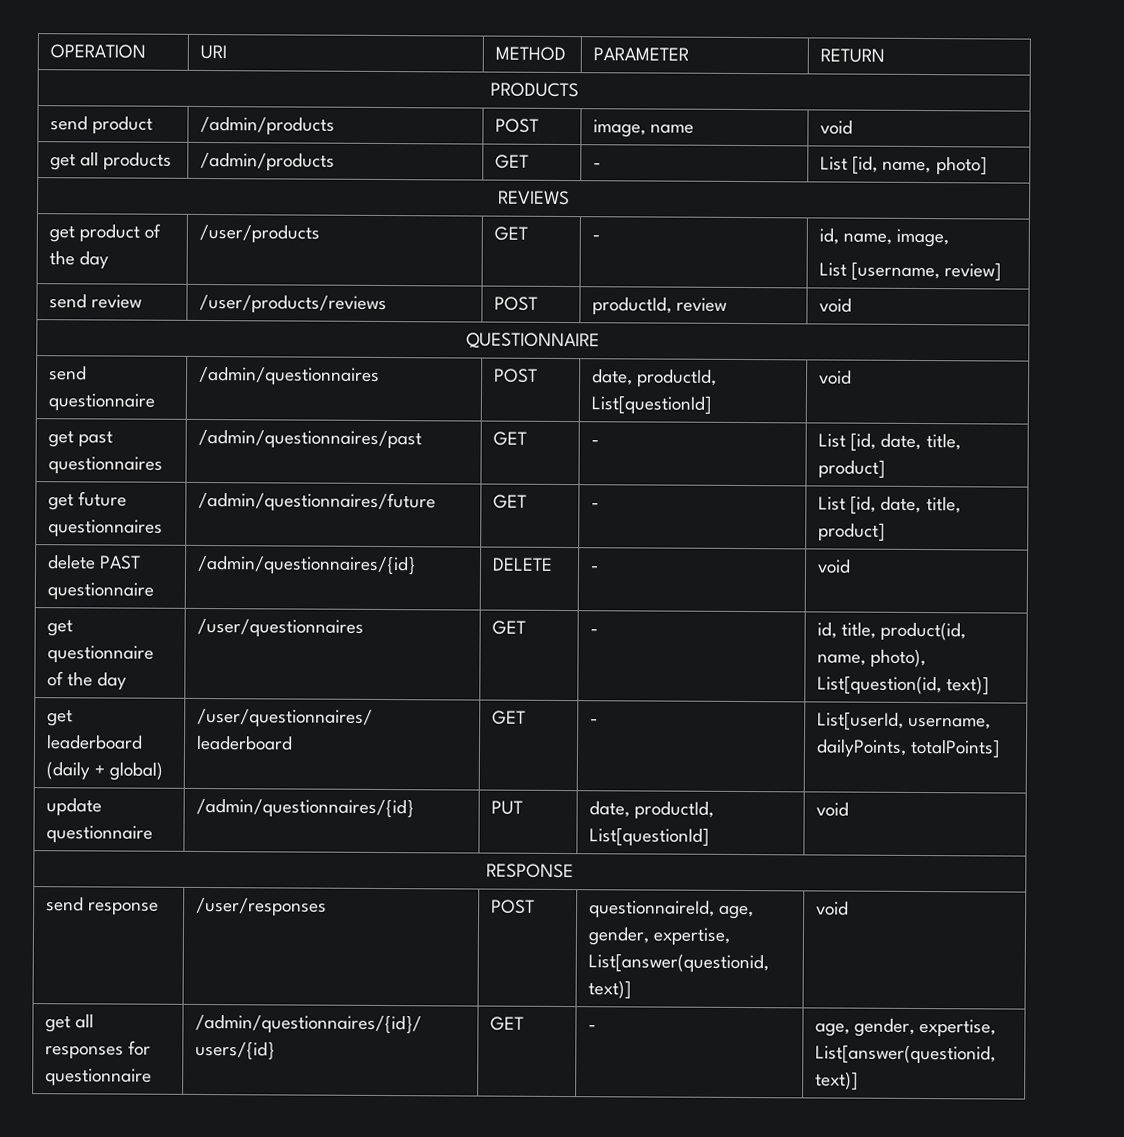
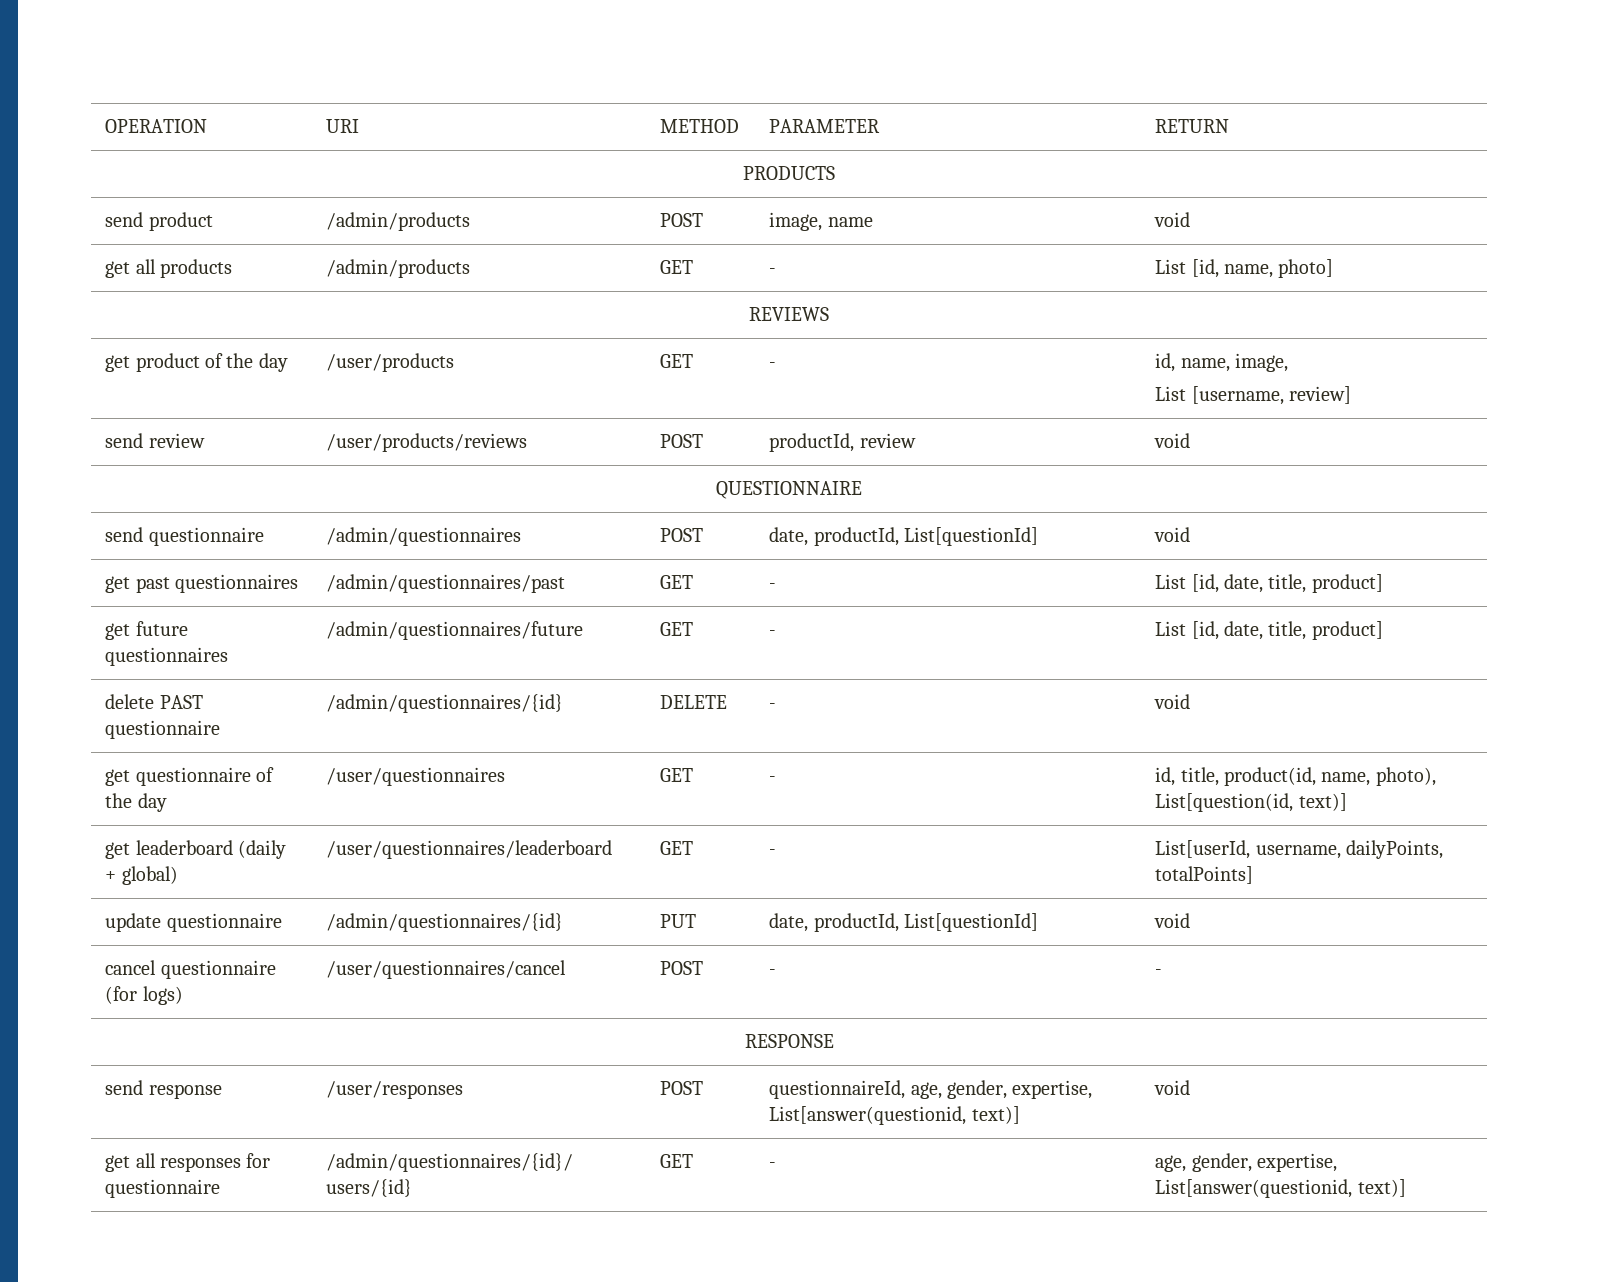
+ cancel questionnaire (for logs) | /user/questionnaires/cancel | POST | - | -

